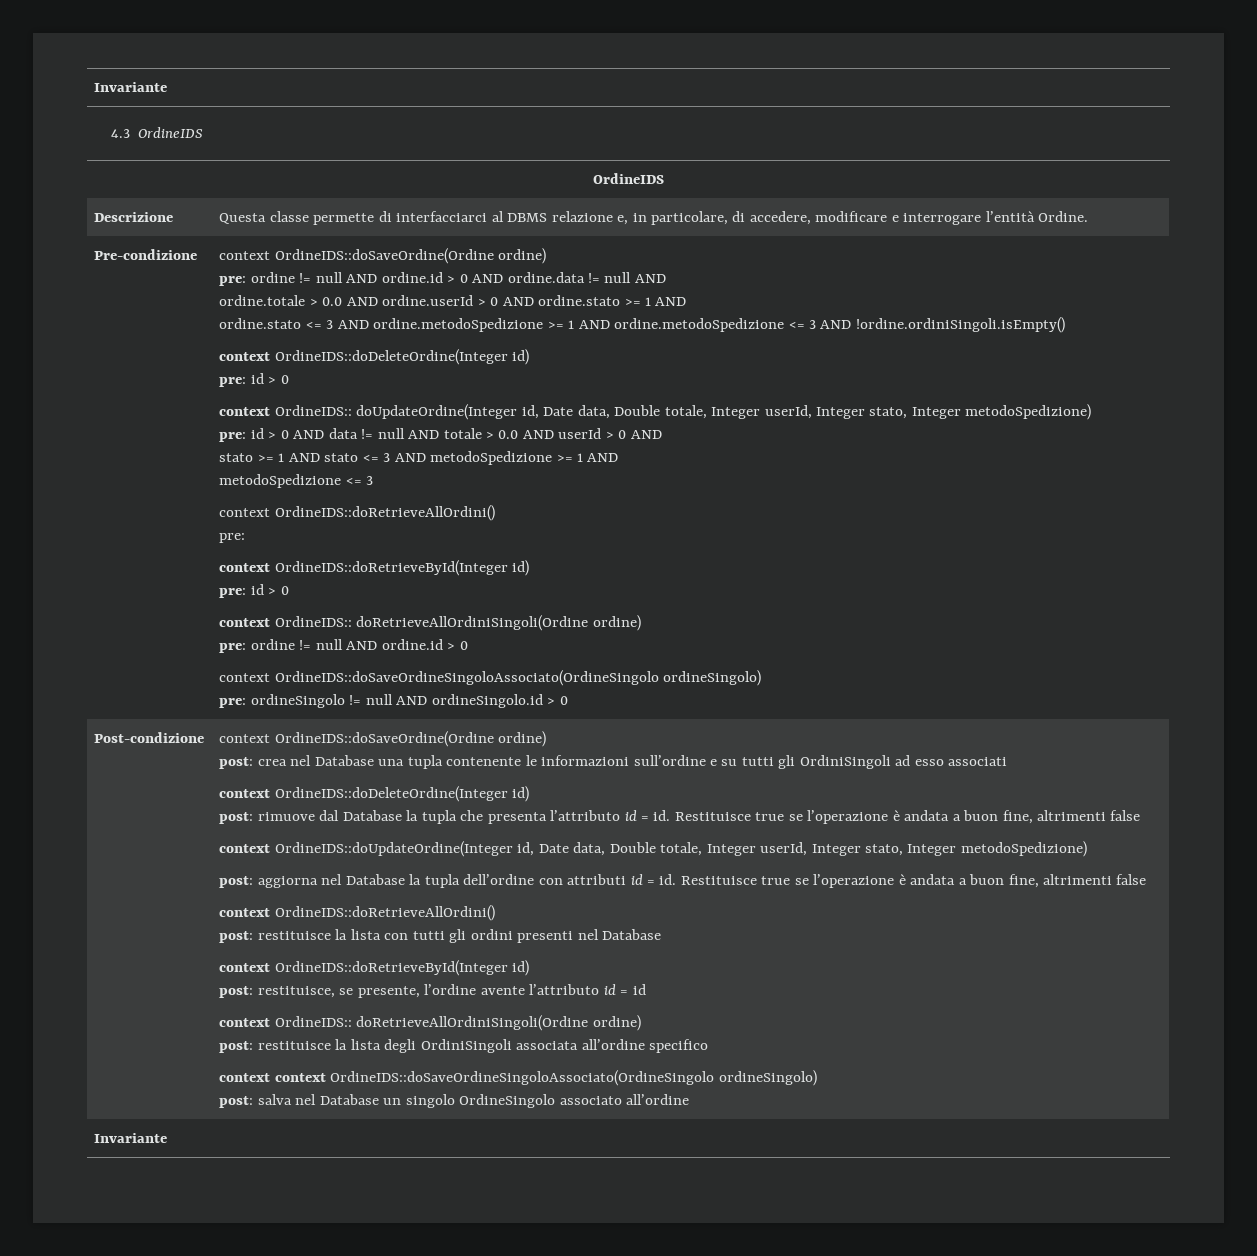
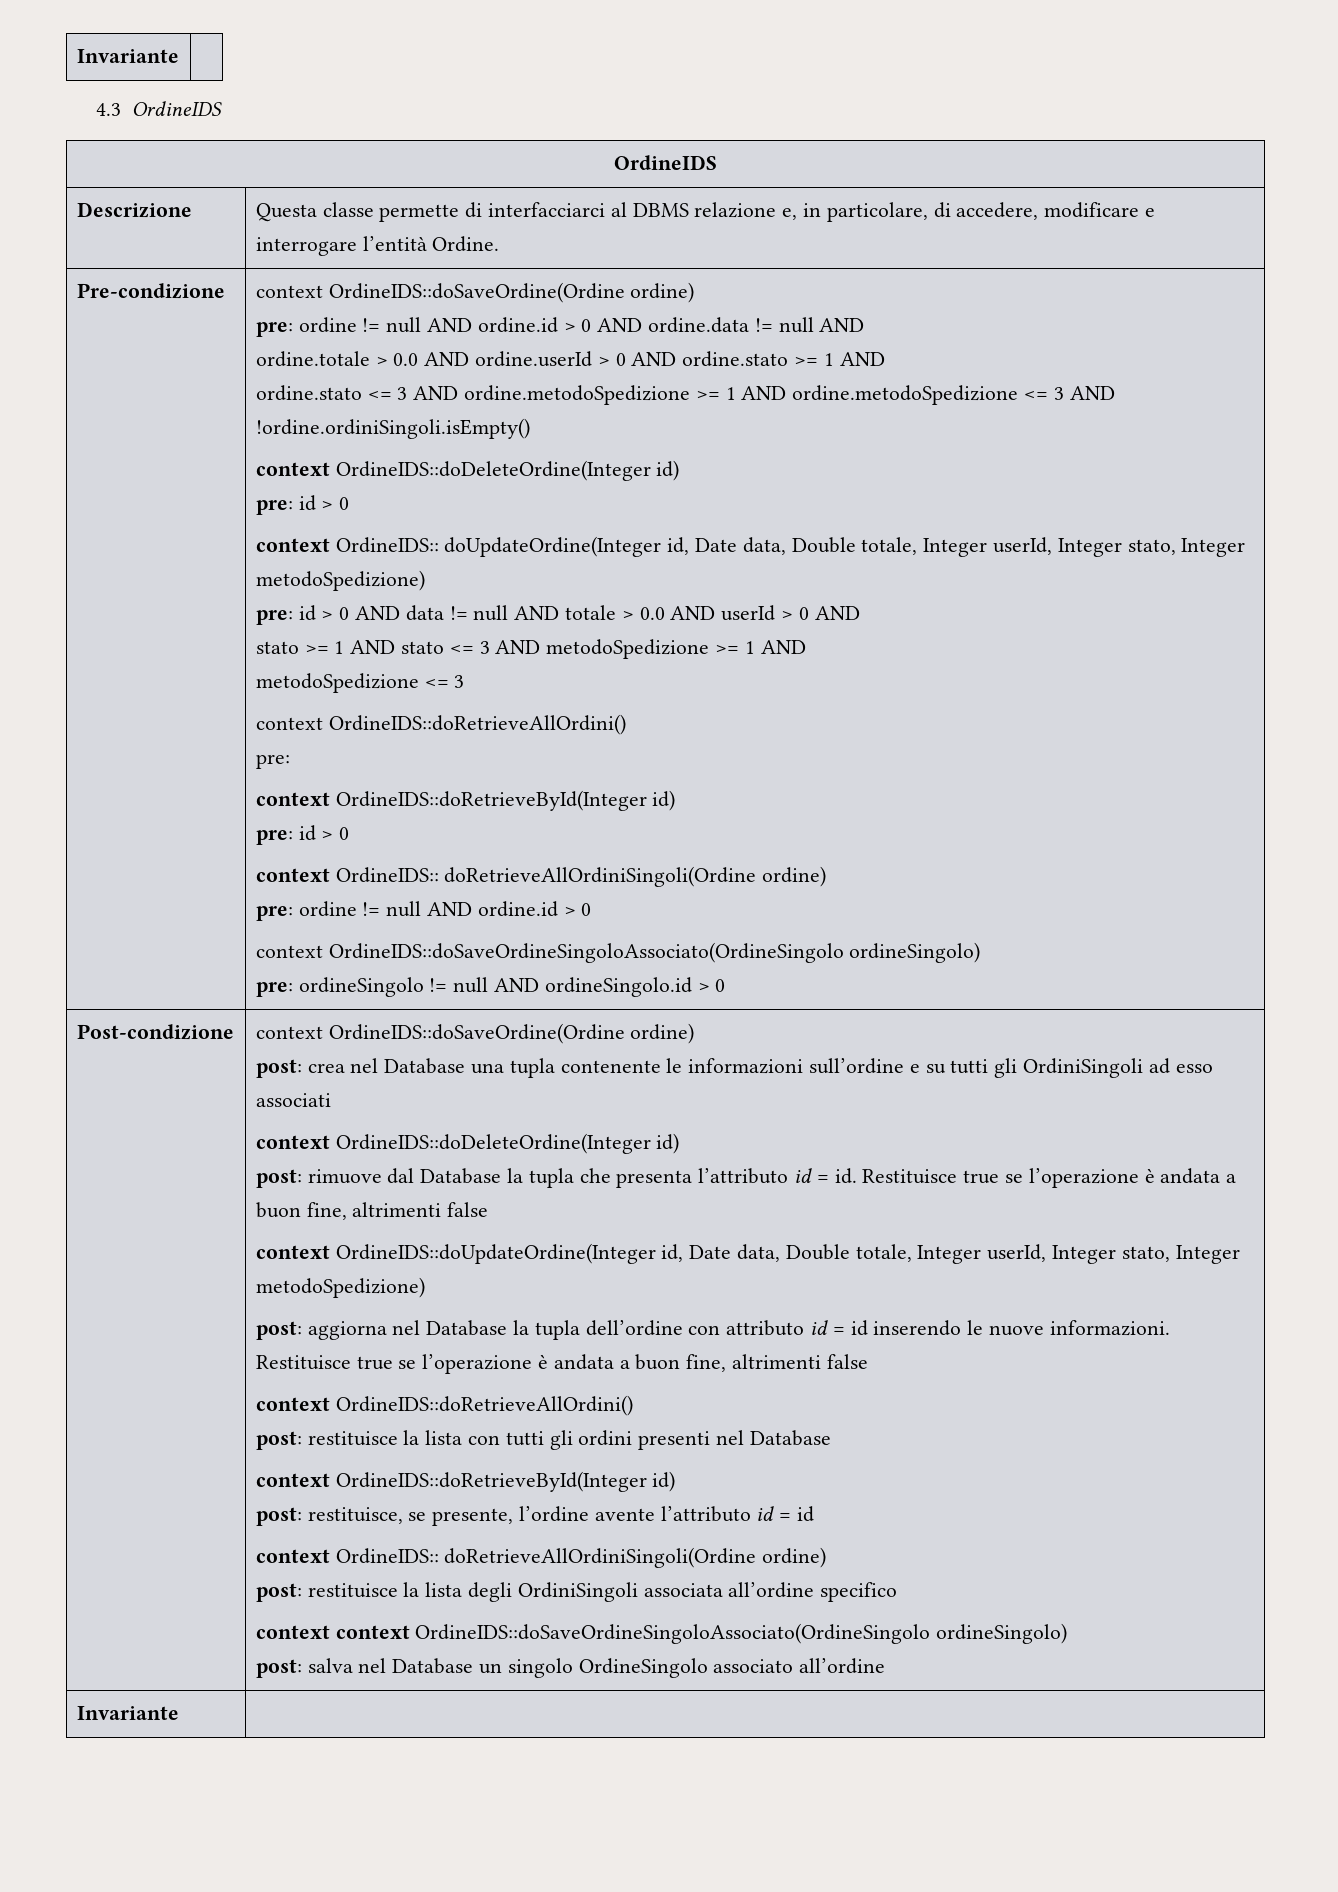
- post: aggiorna nel Database la tupla dell’ordine con attributi id = id.
+ post: aggiorna nel Database la tupla dell’ordine con attributo id = id inserendo le nuove informazioni.

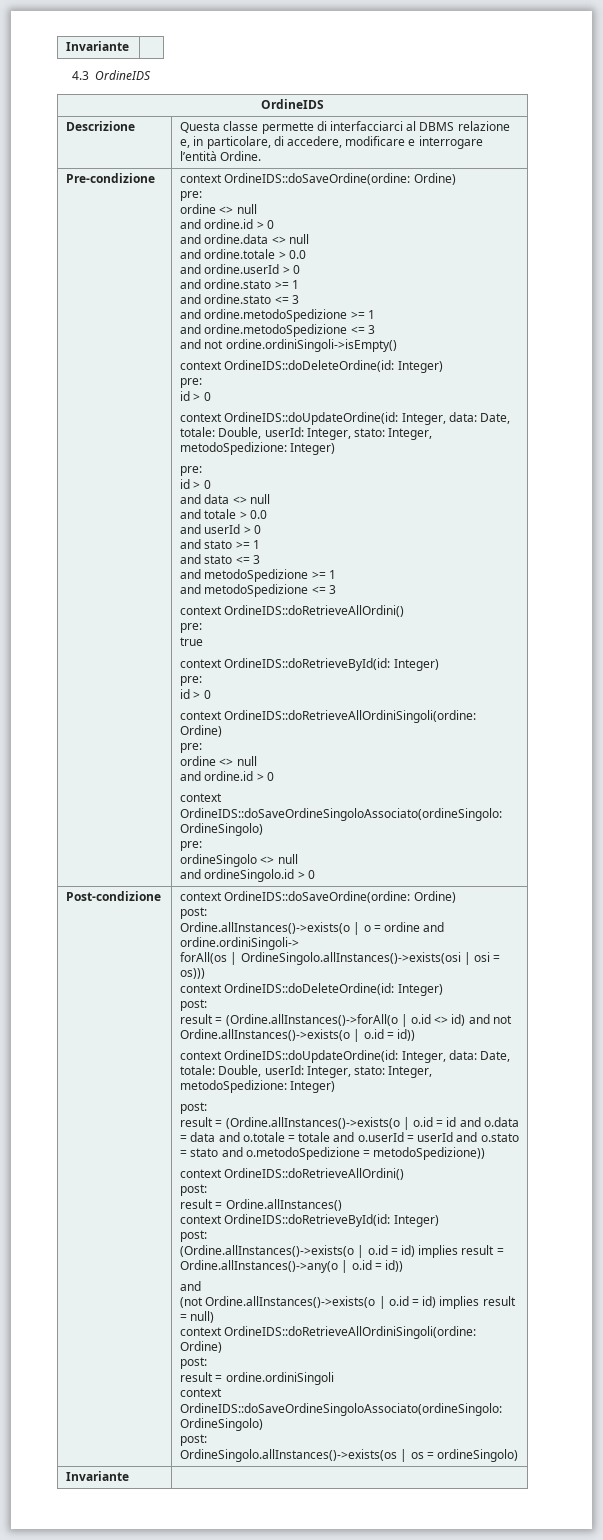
- Pre-condizione | context OrdineIDS::doSaveOrdine(Ordine ordine)
- pre: ordine != null AND ordine.id > 0 AND ordine.data != null AND
- ordine.totale > 0.0 AND ordine.userId > 0 AND ordine.stato >= 1 AND
- ordine.stato <= 3 AND ordine.metodoSpedizione >= 1 AND ordine.metodoSpedizione <= 3 AND !ordine.ordiniSingoli.isEmpty()
- context OrdineIDS::doDeleteOrdine(Integer id)
- pre: id > 0
- context OrdineIDS:: doUpdateOrdine(Integer id, Date data, Double totale, Integer userId, Integer stato, Integer metodoSpedizione)
- pre: id > 0 AND data != null AND totale > 0.0 AND userId > 0 AND
- stato >= 1 AND stato <= 3 AND metodoSpedizione >= 1 AND
- metodoSpedizione <= 3
+ Pre-condizione | context OrdineIDS::doSaveOrdine(ordine: Ordine)
+ pre:
+ ordine <> null
+ and ordine.id > 0
+ and ordine.data <> null
+ and ordine.totale > 0.0
+ and ordine.userId > 0
+ and ordine.stato >= 1
+ and ordine.stato <= 3
+ and ordine.metodoSpedizione >= 1
+ and ordine.metodoSpedizione <= 3
+ and not ordine.ordiniSingoli->isEmpty()
+ context OrdineIDS::doDeleteOrdine(id: Integer)
+ pre:
+ id > 0
+ context OrdineIDS::doUpdateOrdine(id: Integer, data: Date, totale: Double, userId: Integer, stato: Integer, metodoSpedizione: Integer)
+ pre:
+ id > 0
+ and data <> null
+ and totale > 0.0
+ and userId > 0
+ and stato >= 1
+ and stato <= 3
+ and metodoSpedizione >= 1
+ and metodoSpedizione <= 3
  context OrdineIDS::doRetrieveAllOrdini()
  pre:
- context OrdineIDS::doRetrieveById(Integer id)
- pre: id > 0
- context OrdineIDS:: doRetrieveAllOrdiniSingoli(Ordine ordine)
- pre: ordine != null AND ordine.id > 0
- context OrdineIDS::doSaveOrdineSingoloAssociato(OrdineSingolo ordineSingolo)
- pre: ordineSingolo != null AND ordineSingolo.id > 0
+ true
+ context OrdineIDS::doRetrieveById(id: Integer)
+ pre:
+ id > 0
+ context OrdineIDS::doRetrieveAllOrdiniSingoli(ordine: Ordine)
+ pre:
+ ordine <> null
+ and ordine.id > 0
+ context OrdineIDS::doSaveOrdineSingoloAssociato(ordineSingolo: OrdineSingolo)
+ pre:
+ ordineSingolo <> null
+ and ordineSingolo.id > 0
- Post-condizione | context OrdineIDS::doSaveOrdine(Ordine ordine)
- post: crea nel Database una tupla contenente le informazioni sull’ordine e su tutti gli OrdiniSingoli ad esso associati
- context OrdineIDS::doDeleteOrdine(Integer id)
- post: rimuove dal Database la tupla che presenta l’attributo id = id. Restituisce true se l’operazione è andata a buon fine, altrimenti false
- context OrdineIDS::doUpdateOrdine(Integer id, Date data, Double totale, Integer userId, Integer stato, Integer metodoSpedizione)
- post: aggiorna nel Database la tupla dell’ordine con attributo id = id inserendo le nuove informazioni. Restituisce true se l’operazione è andata a buon fine, altrimenti false
+ Post-condizione | context OrdineIDS::doSaveOrdine(ordine: Ordine)
+ post:
+ Ordine.allInstances()->exists(o | o = ordine and ordine.ordiniSingoli->
+ forAll(os | OrdineSingolo.allInstances()->exists(osi | osi = os)))
+ context OrdineIDS::doDeleteOrdine(id: Integer)
+ post:
+ result = (Ordine.allInstances()->forAll(o | o.id <> id) and not Ordine.allInstances()->exists(o | o.id = id))
+ context OrdineIDS::doUpdateOrdine(id: Integer, data: Date, totale: Double, userId: Integer, stato: Integer, metodoSpedizione: Integer)
+ post:
+ result = (Ordine.allInstances()->exists(o | o.id = id and o.data = data and o.totale = totale and o.userId = userId and o.stato = stato and o.metodoSpedizione = metodoSpedizione))
  context OrdineIDS::doRetrieveAllOrdini()
- post: restituisce la lista con tutti gli ordini presenti nel Database
- context OrdineIDS::doRetrieveById(Integer id)
- post: restituisce, se presente, l’ordine avente l’attributo id = id
- context OrdineIDS:: doRetrieveAllOrdiniSingoli(Ordine ordine)
- post: restituisce la lista degli OrdiniSingoli associata all’ordine specifico
- context context OrdineIDS::doSaveOrdineSingoloAssociato(OrdineSingolo ordineSingolo)
- post: salva nel Database un singolo OrdineSingolo associato all’ordine
+ post:
+ result = Ordine.allInstances()
+ context OrdineIDS::doRetrieveById(id: Integer)
+ post:
+ (Ordine.allInstances()->exists(o | o.id = id) implies result = Ordine.allInstances()->any(o | o.id = id))
+ and
+ (not Ordine.allInstances()->exists(o | o.id = id) implies result = null)
+ context OrdineIDS::doRetrieveAllOrdiniSingoli(ordine: Ordine)
+ post:
+ result = ordine.ordiniSingoli
+ context OrdineIDS::doSaveOrdineSingoloAssociato(ordineSingolo: OrdineSingolo)
+ post:
+ OrdineSingolo.allInstances()->exists(os | os = ordineSingolo)

